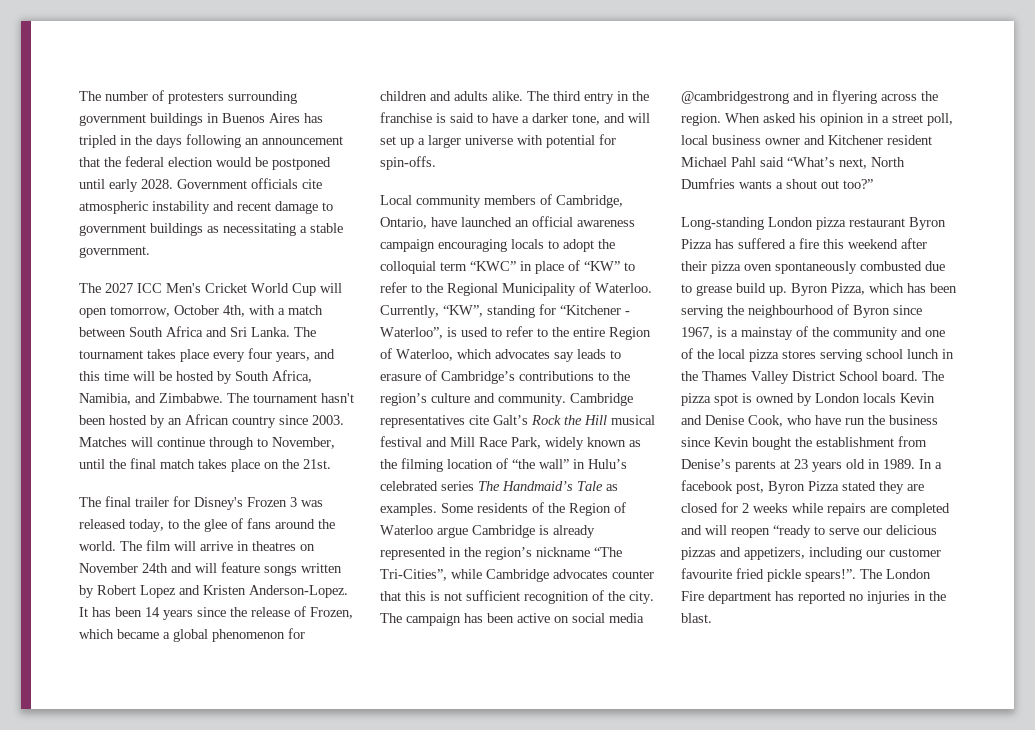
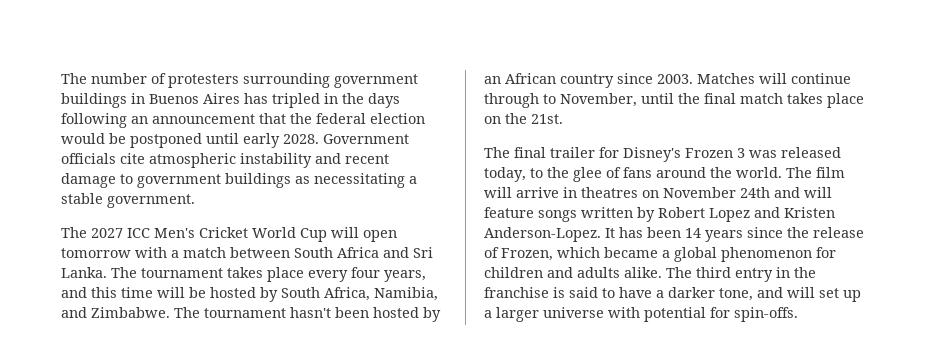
- The 2027 ICC Men's Cricket World Cup will open tomorrow, October 4th, with a match between South Africa and Sri Lanka.
+ The 2027 ICC Men's Cricket World Cup will open tomorrow with a match between South Africa and Sri Lanka.
- Local community members of Cambridge, Ontario, have launched an official awareness campaign encouraging locals to adopt the colloquial term “KWC” in place of “KW” to refer to the Regional Municipality of Waterloo. Currently, “KW”, standing for “Kitchener - Waterloo”, is used to refer to the entire Region of Waterloo, which advocates say leads to erasure of Cambridge’s contributions to the region’s culture and community. Cambridge representatives cite Galt’s Rock the Hill musical festival and Mill Race Park, widely known as the filming location of “the wall” in Hulu’s celebrated series The Handmaid’s Tale as examples. Some residents of the Region of Waterloo argue Cambridge is already represented in the region’s nickname “The Tri-Cities”, while Cambridge advocates counter that this is not sufficient recognition of the city. The campaign has been active on social media @cambridgestrong and in flyering across the region. When asked his opinion in a street poll, local business owner and Kitchener resident Michael Pahl said “What’s next, North Dumfries wants a shout out too?”
- Long-standing London pizza restaurant Byron Pizza has suffered a fire this weekend after their pizza oven spontaneously combusted due to grease build up. Byron Pizza, which has been serving the neighbourhood of Byron since 1967, is a mainstay of the community and one of the local pizza stores serving school lunch in the Thames Valley District School board. The pizza spot is owned by London locals Kevin and Denise Cook, who have run the business since Kevin bought the establishment from Denise’s parents at 23 years old in 1989. In a facebook post, Byron Pizza stated they are closed for 2 weeks while repairs are completed and will reopen “ready to serve our delicious pizzas and appetizers, including our customer favourite fried pickle spears!”. The London Fire department has reported no injuries in the blast.

